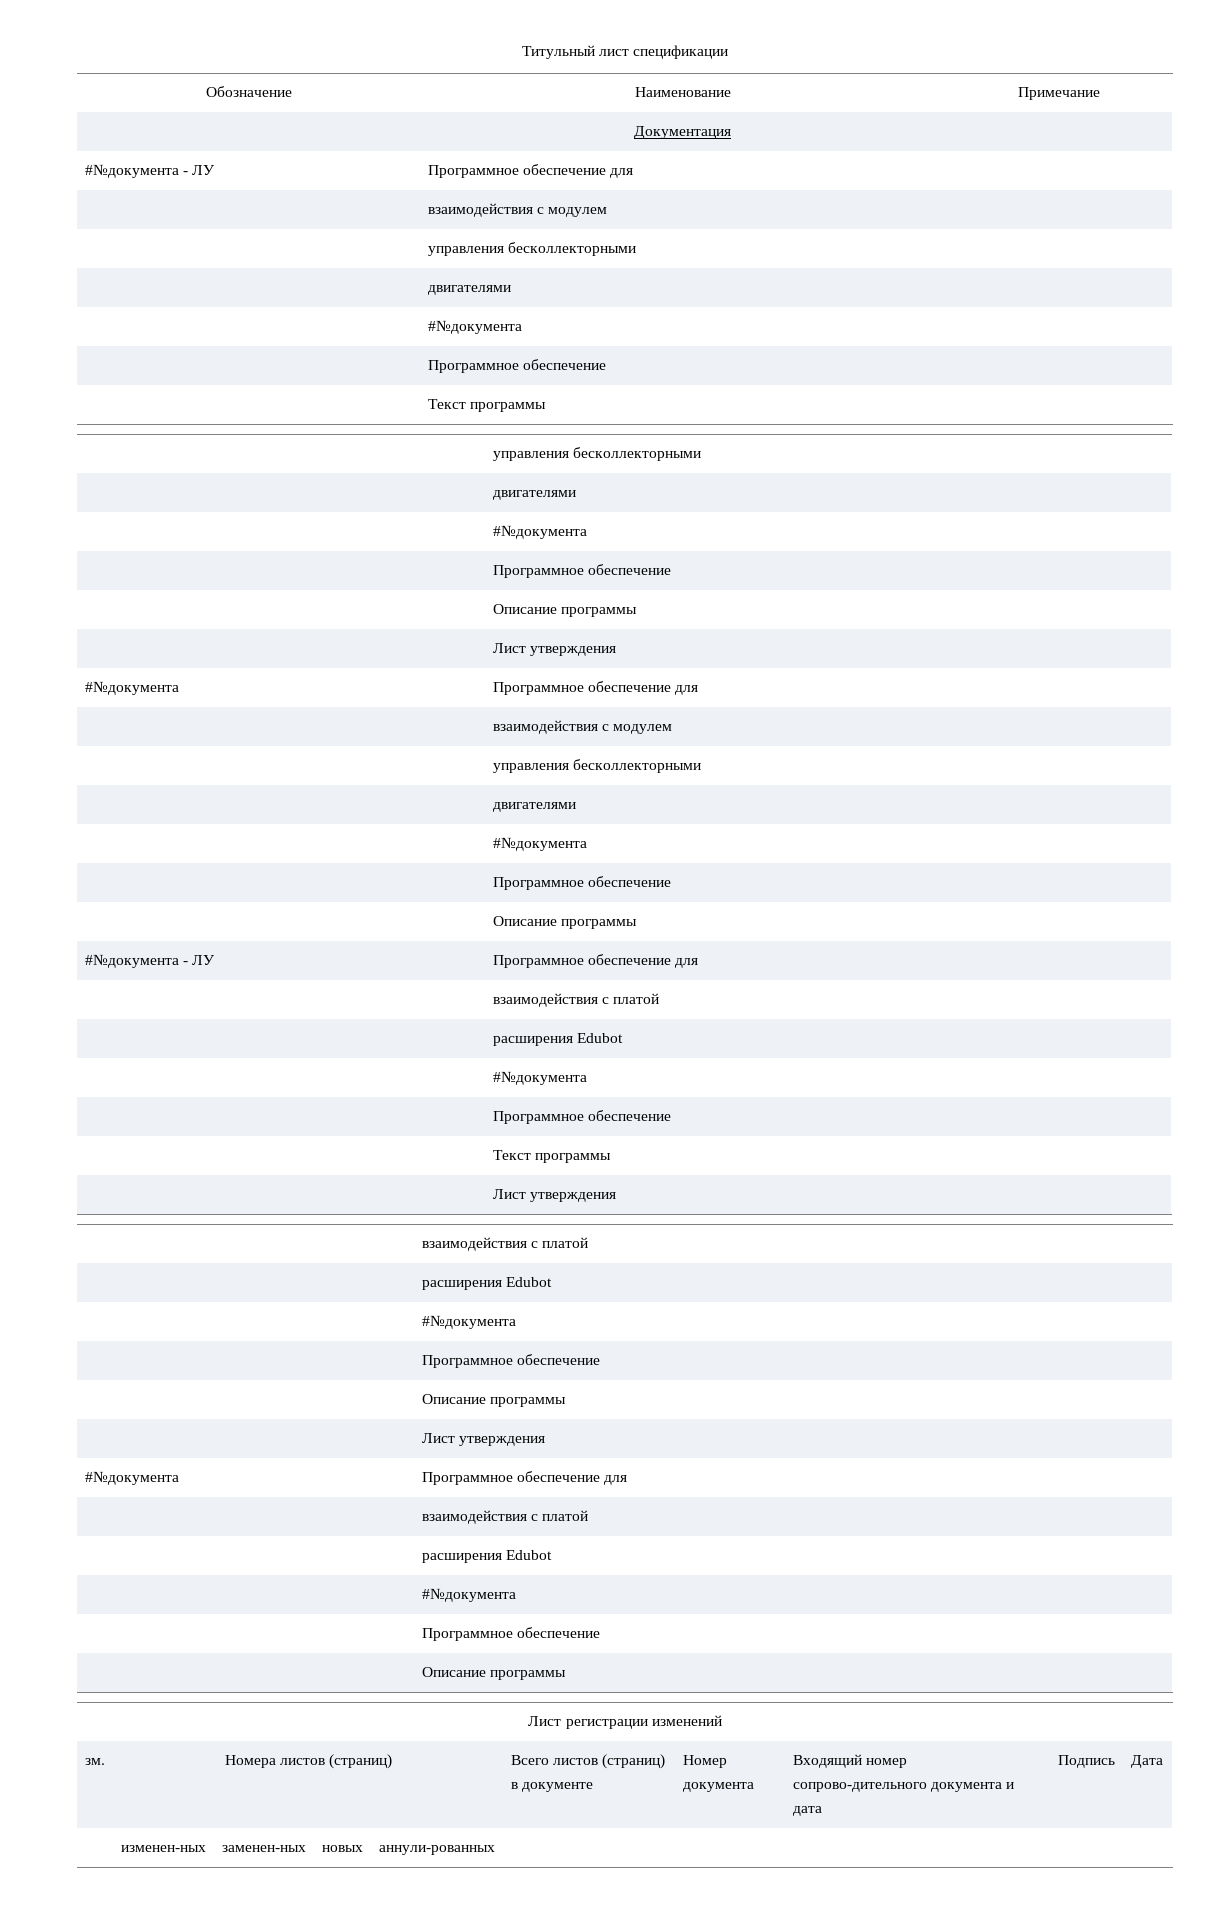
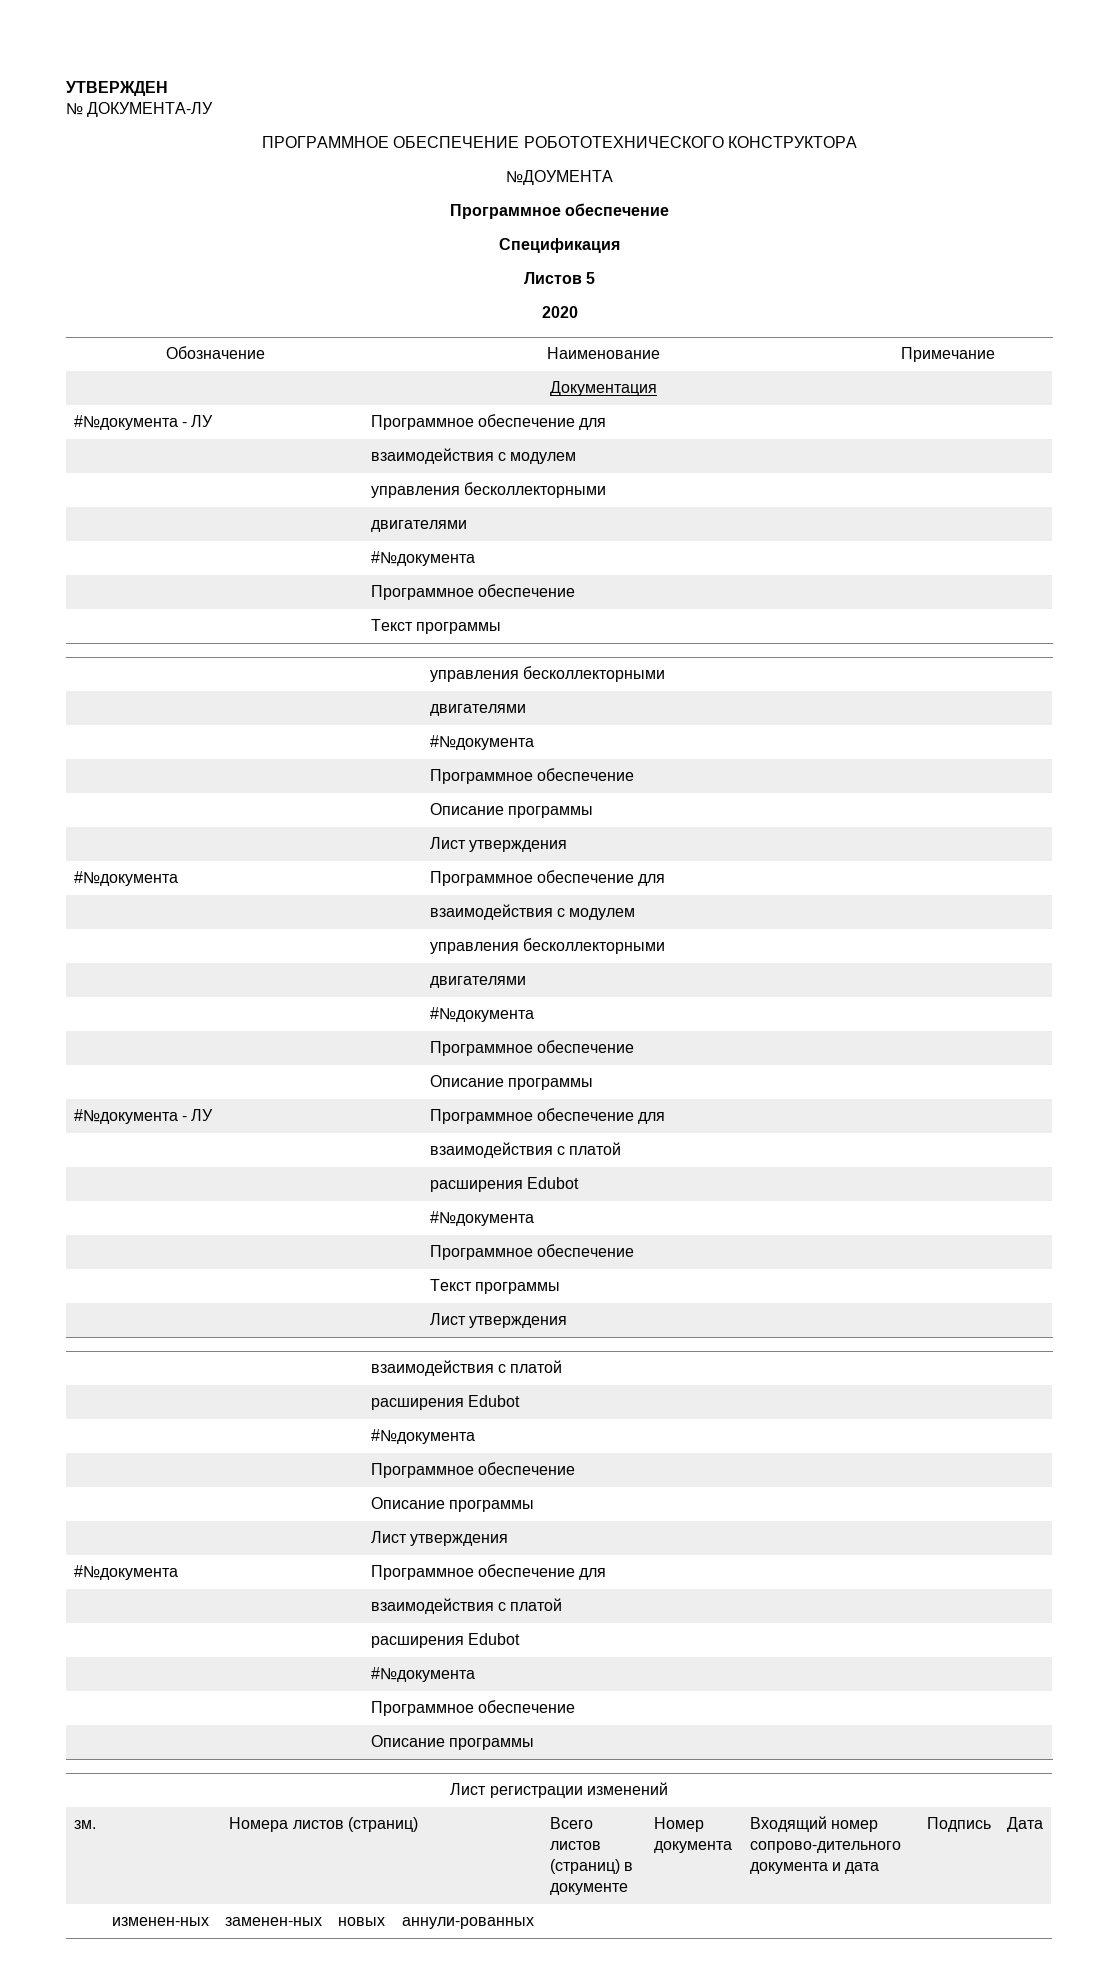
- Титульный лист спецификации
+ УТВЕРЖДЕН
+ № ДОКУМЕНТА-ЛУ
+ ПРОГРАММНОЕ ОБЕСПЕЧЕНИЕ РОБОТОТЕХНИЧЕСКОГО КОНСТРУКТОРА
+ №ДОУМЕНТА
+ Программное обеспечение
+ Спецификация
+ Листов 5
+ 2020

